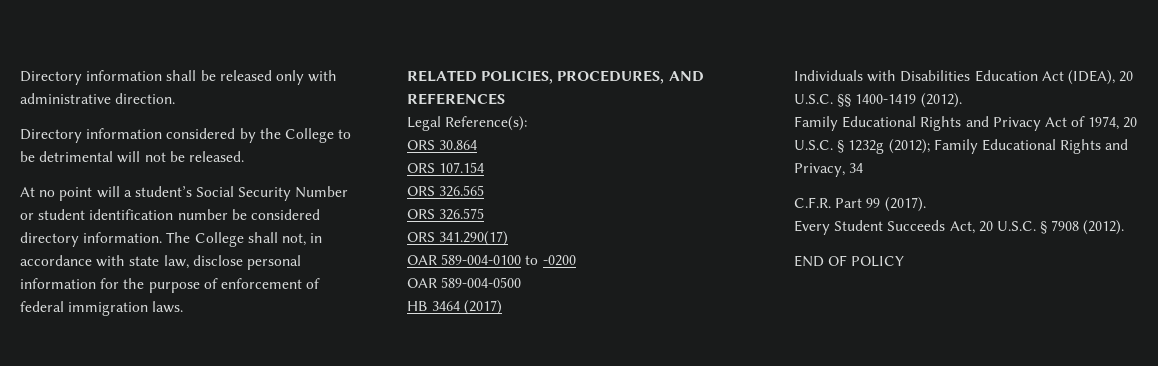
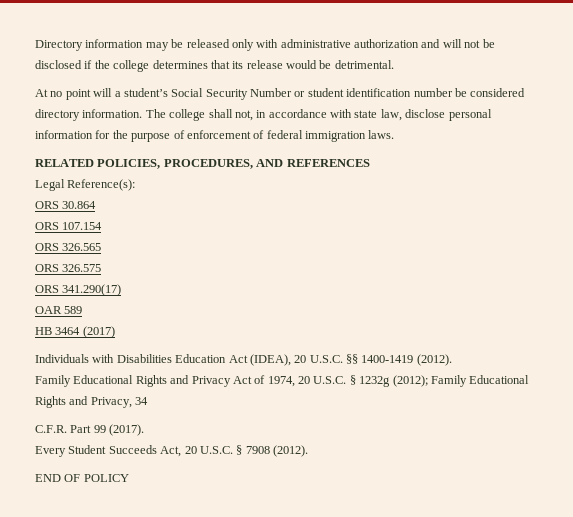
- Directory information shall be released only with administrative direction.
- Directory information considered by the College to be detrimental will not be released.
+ Directory information may be released only with administrative authorization and will not be disclosed if the college determines that its release would be detrimental.
- The College shall not, in accordance with state law, disclose personal information for the purpose of enforcement of federal immigration laws.
+ The college shall not, in accordance with state law, disclose personal information for the purpose of enforcement of federal immigration laws.
- OAR 589-004-0100 to -0200
- OAR 589-004-0500
+ OAR 589

